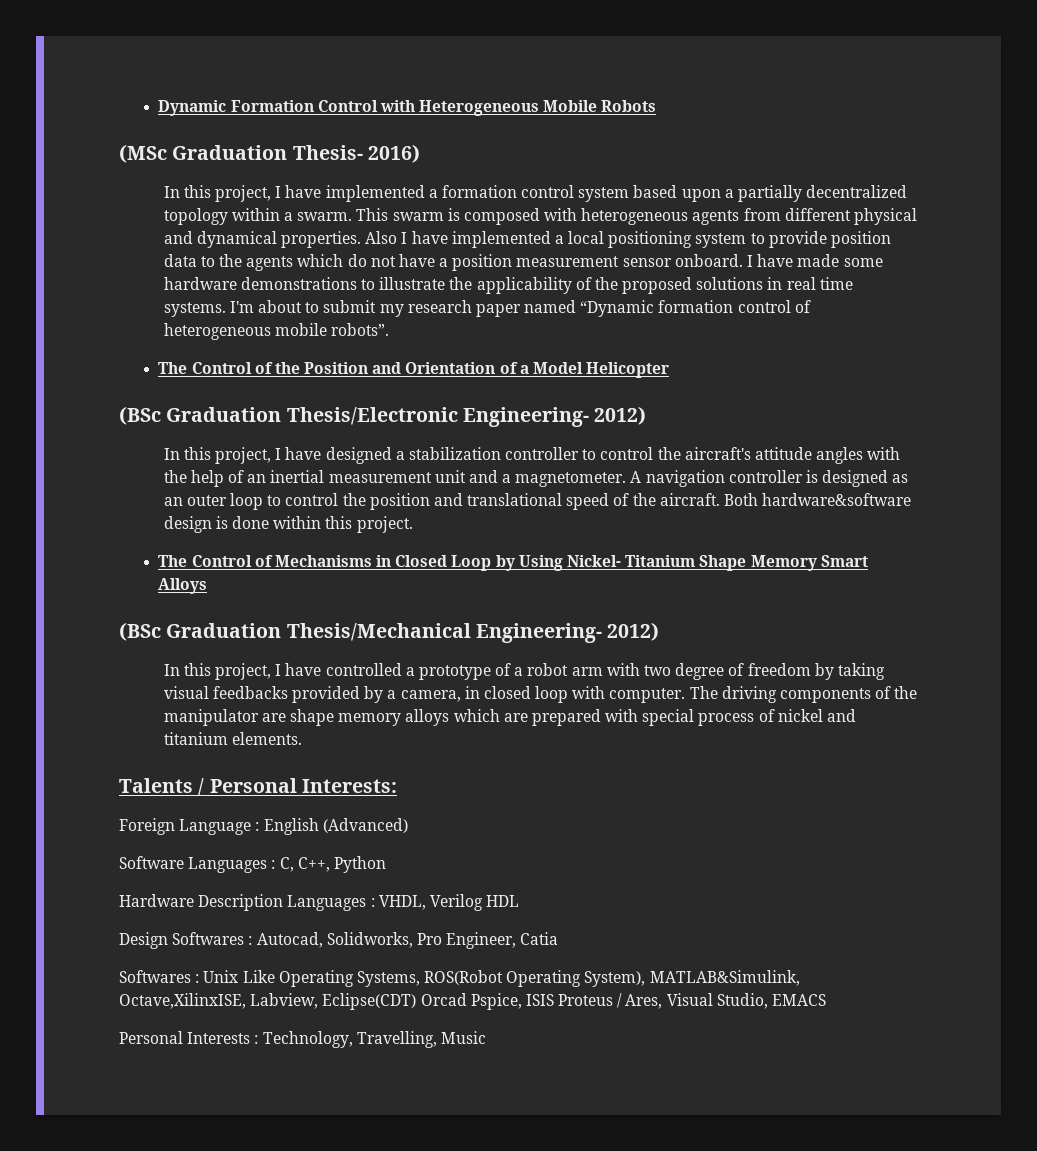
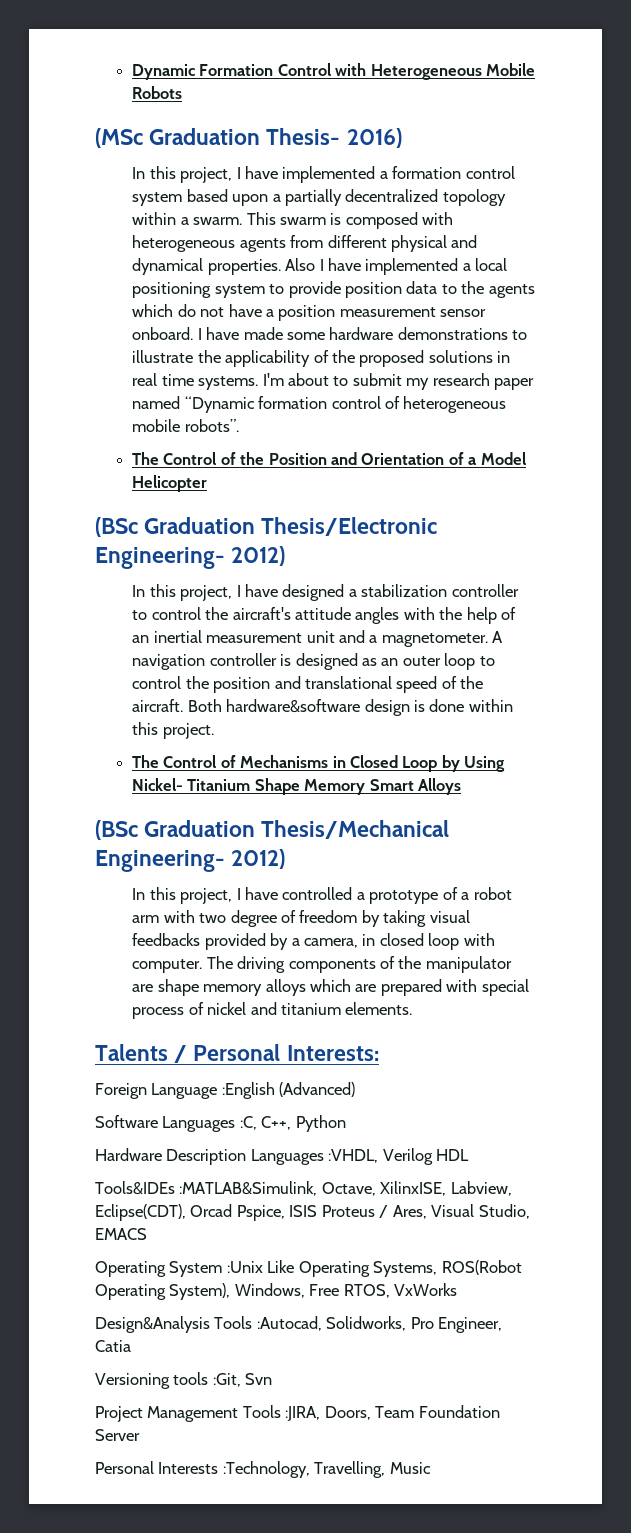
- Foreign Language : English (Advanced)
+ Foreign Language :English (Advanced)
- Software Languages : C, C++, Python
+ Software Languages :C, C++, Python
- Hardware Description Languages : VHDL, Verilog HDL
+ Hardware Description Languages :VHDL, Verilog HDL
- Design Softwares : Autocad, Solidworks, Pro Engineer, Catia
- Softwares : Unix Like Operating Systems, ROS(Robot Operating System), MATLAB&Simulink, Octave,XilinxISE, Labview, Eclipse(CDT) Orcad Pspice, ISIS Proteus / Ares, Visual Studio, EMACS
+ Tools&IDEs :MATLAB&Simulink, Octave, XilinxISE, Labview, Eclipse(CDT), Orcad Pspice, ISIS Proteus / Ares, Visual Studio, EMACS
+ Operating System :Unix Like Operating Systems, ROS(Robot Operating System), Windows, Free RTOS, VxWorks
+ Design&Analysis Tools :Autocad, Solidworks, Pro Engineer, Catia
+ Versioning tools :Git, Svn
+ Project Management Tools :JIRA, Doors, Team Foundation Server
- Personal Interests : Technology, Travelling, Music
+ Personal Interests :Technology, Travelling, Music

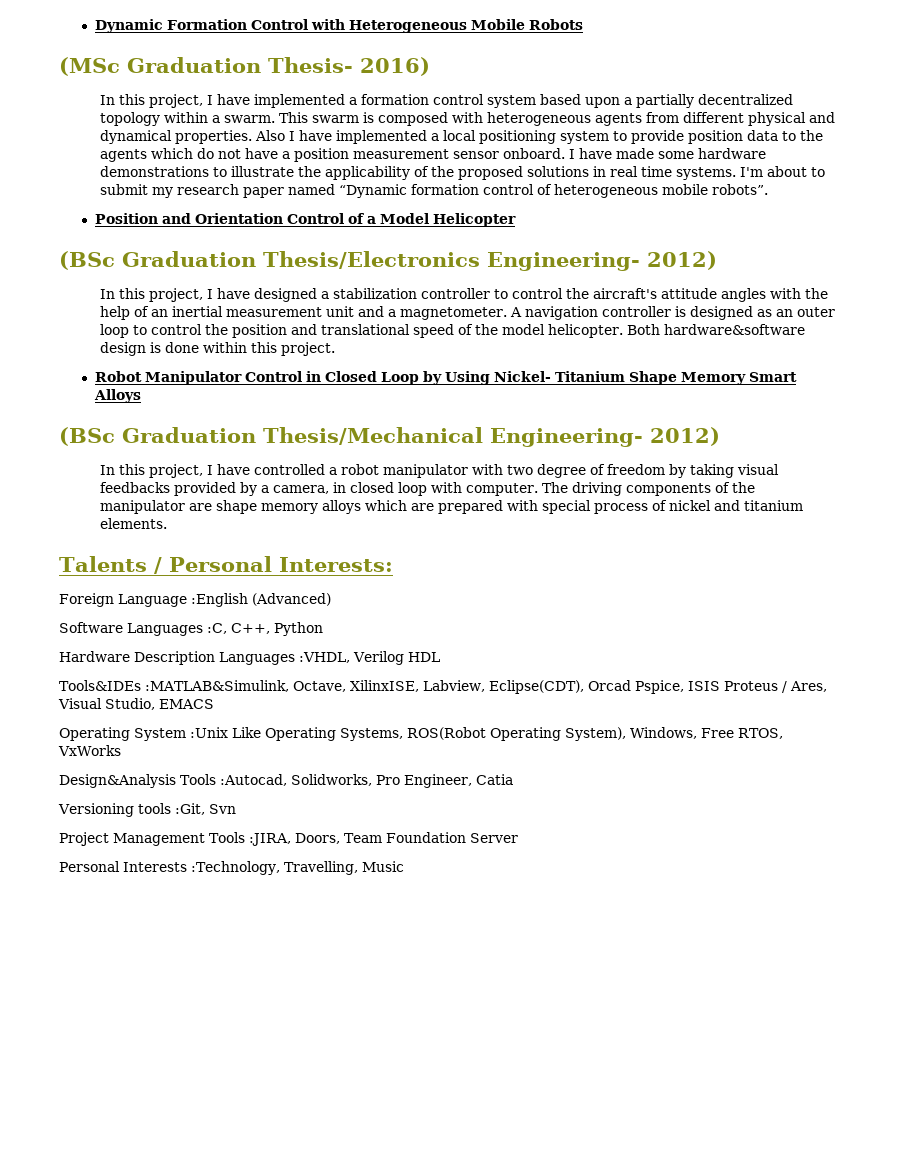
- The Control of the Position and Orientation of a Model Helicopter
+ Position and Orientation Control of a Model Helicopter
- (BSc Graduation Thesis/Electronic Engineering- 2012)
+ (BSc Graduation Thesis/Electronics Engineering- 2012)
- A navigation controller is designed as an outer loop to control the position and translational speed of the aircraft.
+ A navigation controller is designed as an outer loop to control the position and translational speed of the model helicopter.
- The Control of Mechanisms in Closed Loop by Using Nickel- Titanium Shape Memory Smart Alloys
+ Robot Manipulator Control in Closed Loop by Using Nickel- Titanium Shape Memory Smart Alloys
- In this project, I have controlled a prototype of a robot arm with two degree of freedom by taking visual feedbacks provided by a camera, in closed loop with computer.
+ In this project, I have controlled a robot manipulator with two degree of freedom by taking visual feedbacks provided by a camera, in closed loop with computer.

